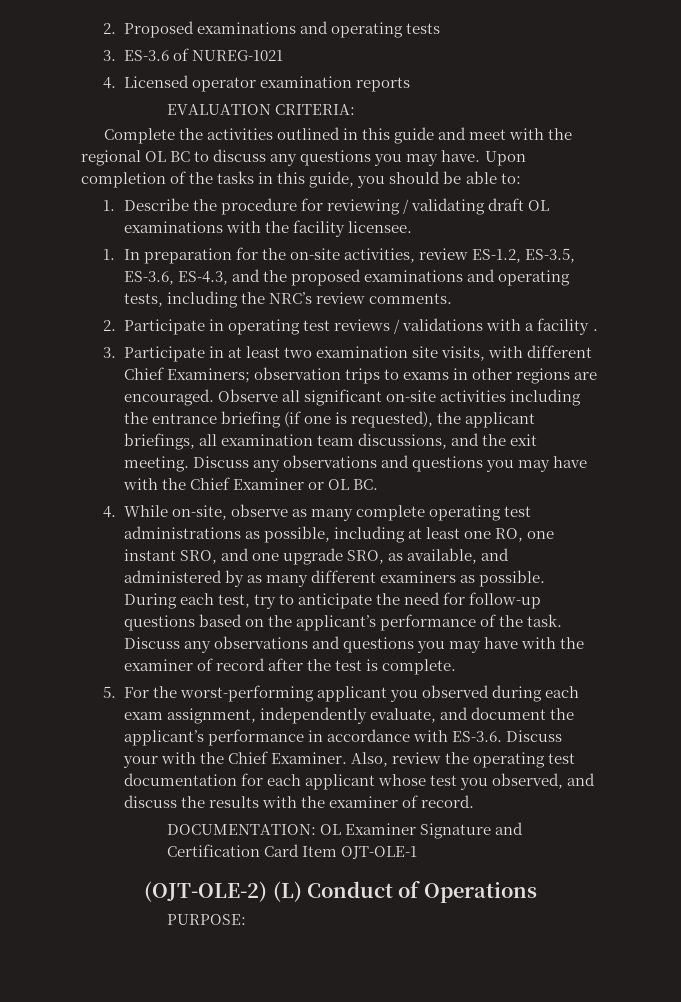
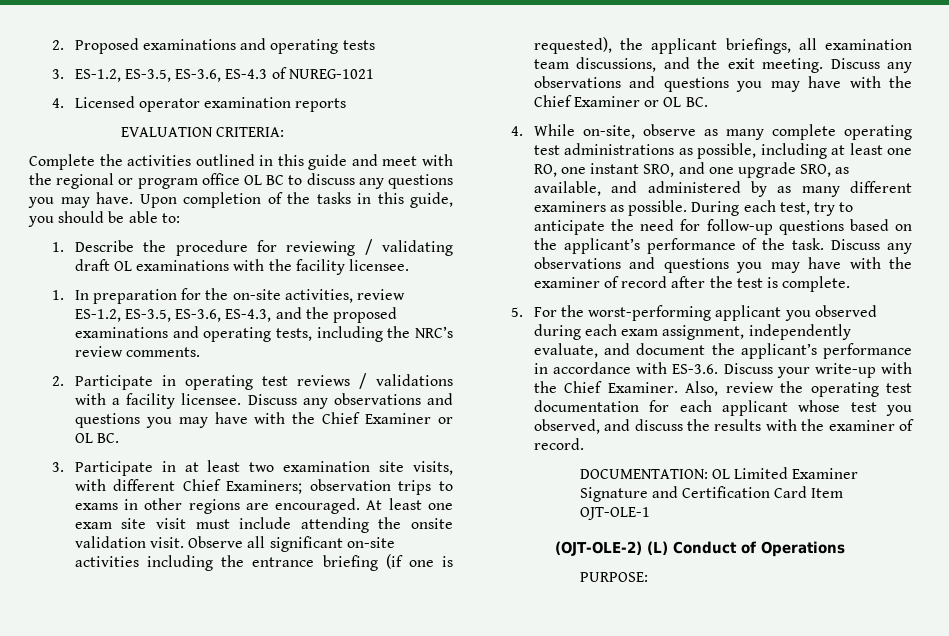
- 3. ES-3.6 of NUREG-1021
+ 3. ES-1.2, ES-3.5, ES-3.6, ES-4.3 of NUREG-1021
- Complete the activities outlined in this guide and meet with the regional OL BC to discuss any questions you may have.
+ Complete the activities outlined in this guide and meet with the regional or program office OL BC to discuss any questions you may have.
- 2. Participate in operating test reviews / validations with a facility .
+ 2. Participate in operating test reviews / validations with a facility licensee. Discuss any observations and questions you may have with the Chief Examiner or OL BC.
+ At least one exam site visit must include attending the onsite validation visit.
- 5. For the worst-performing applicant you observed during each exam assignment, independently evaluate, and document the applicant’s performance in accordance with ES-3.6. Discuss your with the Chief Examiner.
+ 5. For the worst-performing applicant you observed during each exam assignment, independently evaluate, and document the applicant’s performance in accordance with ES-3.6. Discuss your write-up with the Chief Examiner.
- DOCUMENTATION: OL Examiner Signature and Certification Card Item OJT-OLE-1
+ DOCUMENTATION: OL Limited Examiner Signature and Certification Card Item OJT-OLE-1

